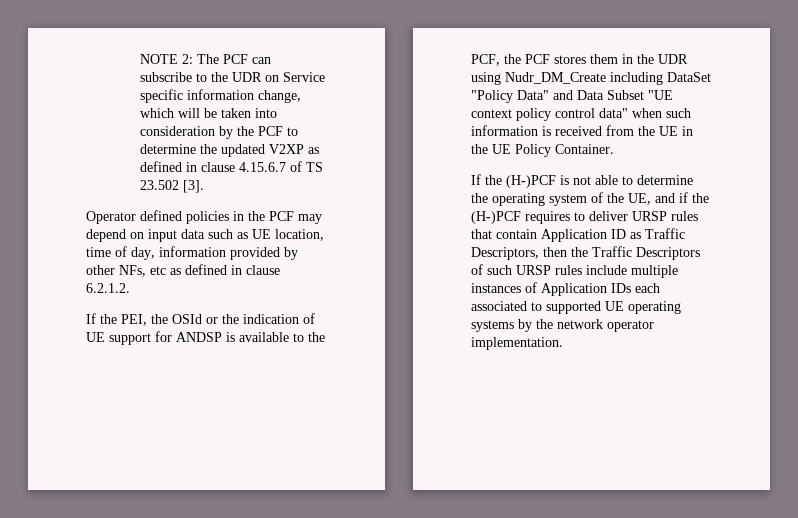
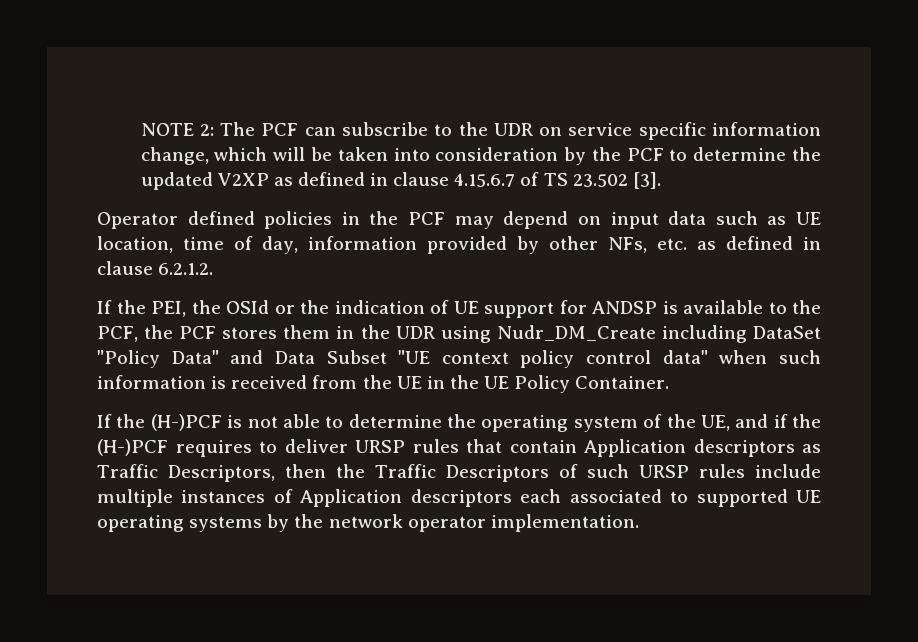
- NOTE 2: The PCF can subscribe to the UDR on Service specific information change, which will be taken into consideration by the PCF to determine the updated V2XP as defined in clause 4.15.6.7 of TS 23.502 [3].
+ NOTE 2: The PCF can subscribe to the UDR on service specific information change, which will be taken into consideration by the PCF to determine the updated V2XP as defined in clause 4.15.6.7 of TS 23.502 [3].
- Operator defined policies in the PCF may depend on input data such as UE location, time of day, information provided by other NFs, etc as defined in clause 6.2.1.2.
+ Operator defined policies in the PCF may depend on input data such as UE location, time of day, information provided by other NFs, etc. as defined in clause 6.2.1.2.
- If the (H-)PCF is not able to determine the operating system of the UE, and if the (H-)PCF requires to deliver URSP rules that contain Application ID as Traffic Descriptors, then the Traffic Descriptors of such URSP rules include multiple instances of Application IDs each associated to supported UE operating systems by the network operator implementation.
+ If the (H-)PCF is not able to determine the operating system of the UE, and if the (H-)PCF requires to deliver URSP rules that contain Application descriptors as Traffic Descriptors, then the Traffic Descriptors of such URSP rules include multiple instances of Application descriptors each associated to supported UE operating systems by the network operator implementation.

